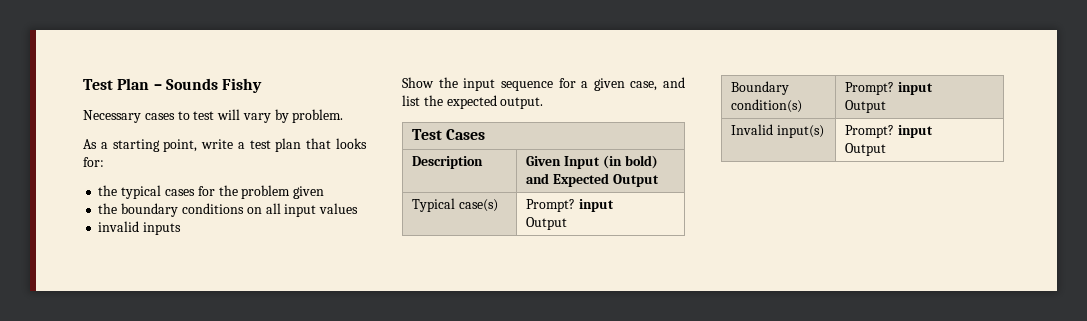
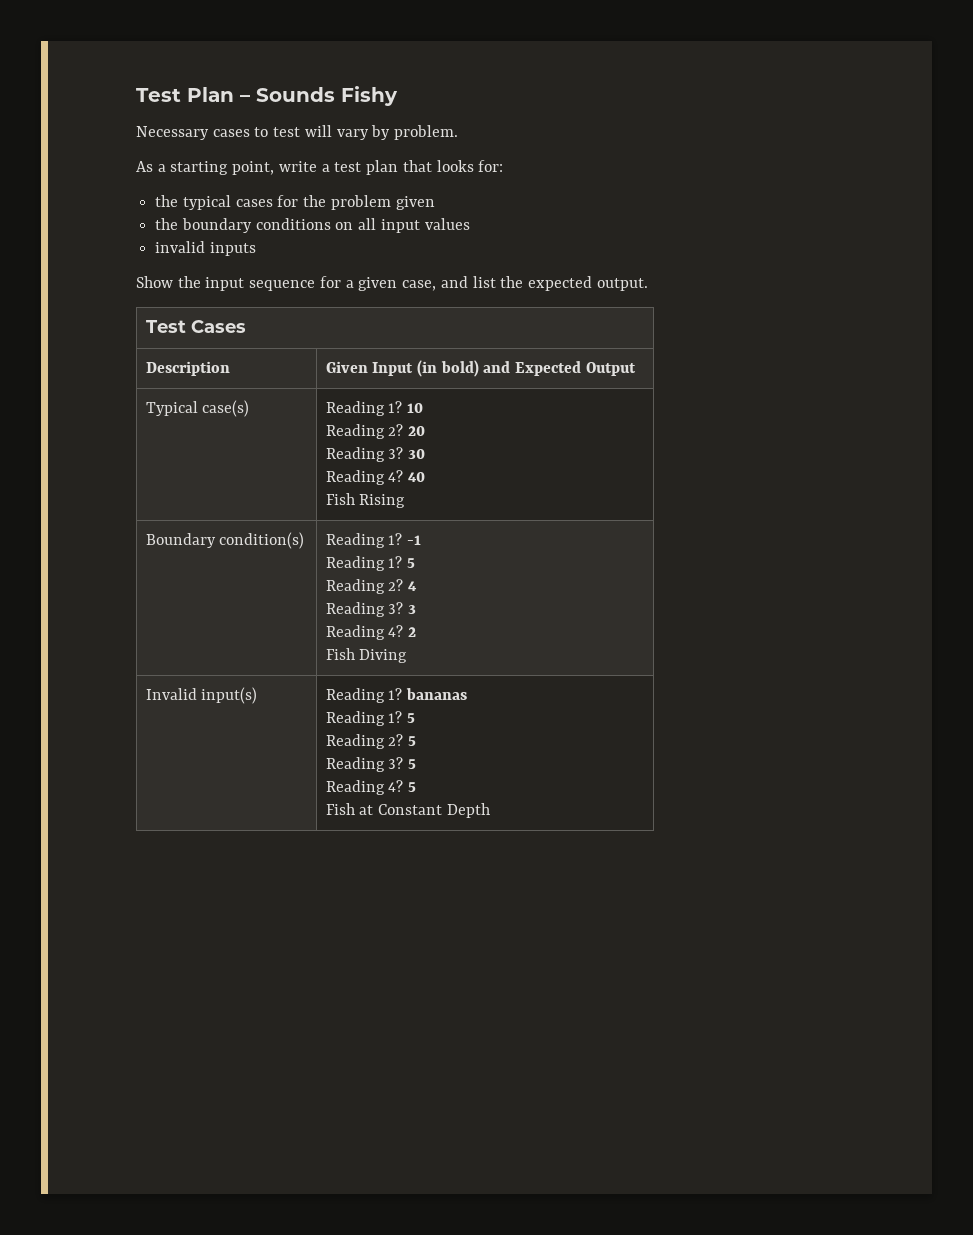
- Typical case(s) | Prompt? input
- Output
- Boundary condition(s) | Prompt? input
- Output
- Invalid input(s) | Prompt? input
- Output
+ Typical case(s) | Reading 1? 10
+ Reading 2? 20
+ Reading 3? 30
+ Reading 4? 40
+ Fish Rising
+ Boundary condition(s) | Reading 1? -1
+ Reading 1? 5
+ Reading 2? 4
+ Reading 3? 3
+ Reading 4? 2
+ Fish Diving
+ Invalid input(s) | Reading 1? bananas
+ Reading 1? 5
+ Reading 2? 5
+ Reading 3? 5
+ Reading 4? 5
+ Fish at Constant Depth

